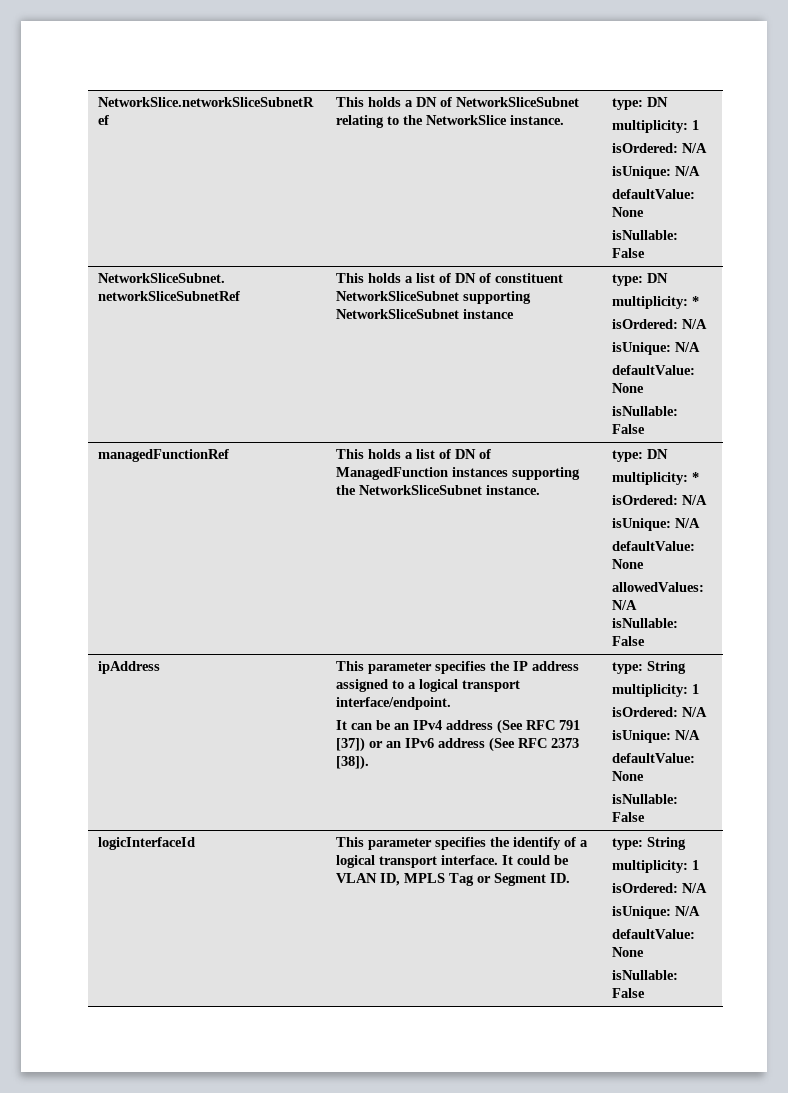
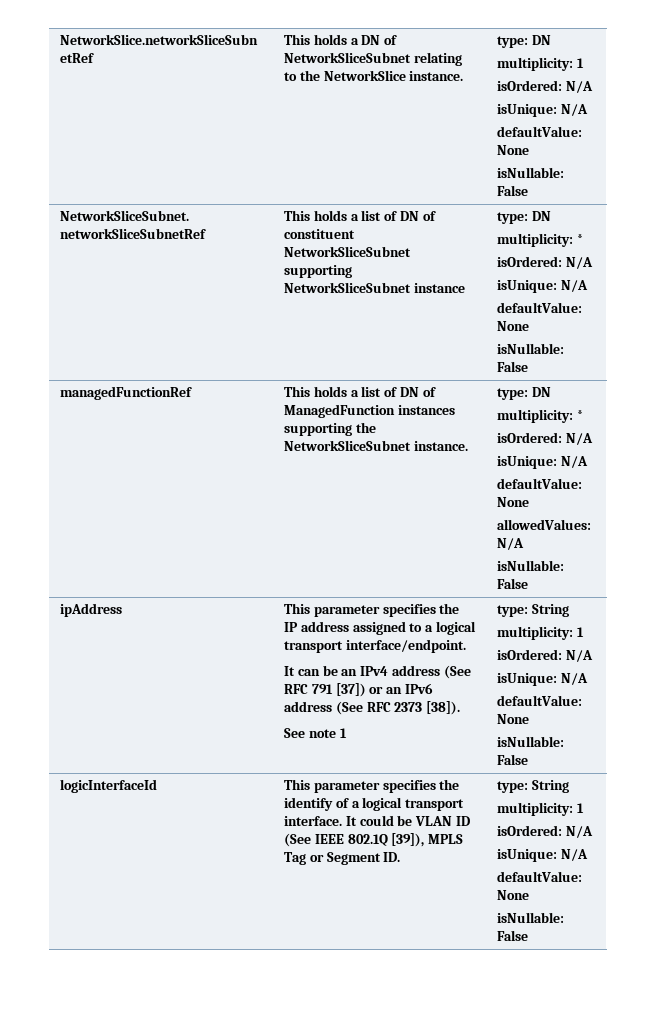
+ See note 1
- logicInterfaceId | This parameter specifies the identify of a logical transport interface. It could be VLAN ID, MPLS Tag or Segment ID. | type: String
+ logicInterfaceId | This parameter specifies the identify of a logical transport interface. It could be VLAN ID (See IEEE 802.1Q [39]), MPLS Tag or Segment ID. | type: String

